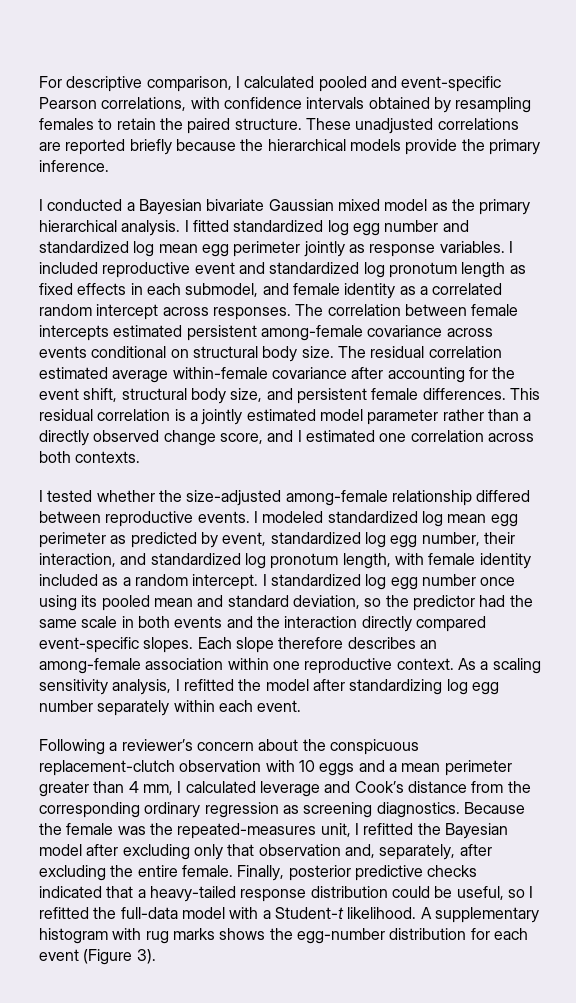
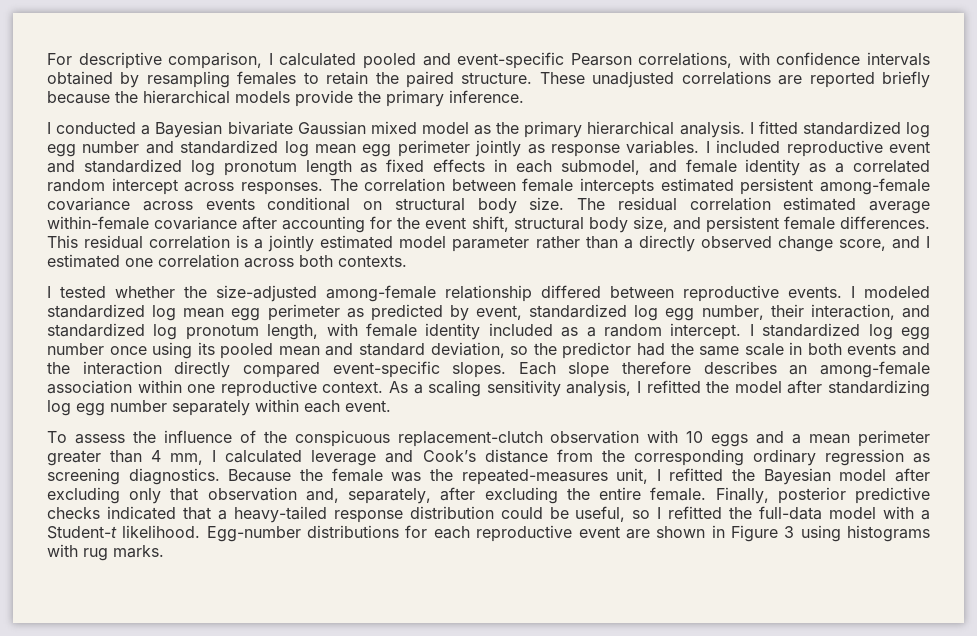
- Following a reviewer’s concern about the conspicuous replacement-clutch observation with 10 eggs and a mean perimeter greater than 4 mm, I calculated leverage and Cook’s distance from the corresponding ordinary regression as screening diagnostics.
+ To assess the influence of the conspicuous replacement-clutch observation with 10 eggs and a mean perimeter greater than 4 mm, I calculated leverage and Cook’s distance from the corresponding ordinary regression as screening diagnostics.
- A supplementary histogram with rug marks shows the egg-number distribution for each event (Figure 3).
+ Egg-number distributions for each reproductive event are shown in Figure 3 using histograms with rug marks.

